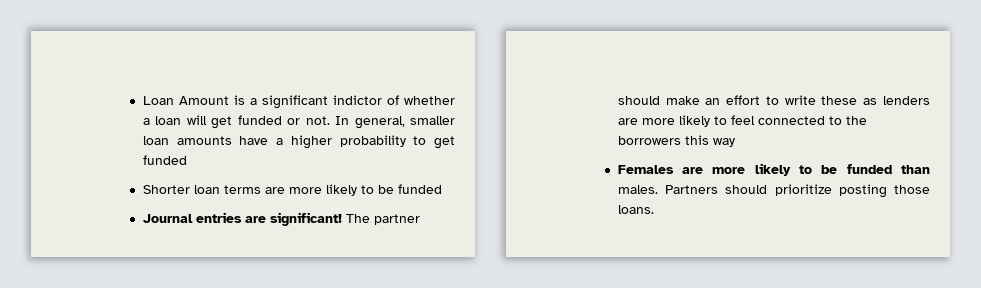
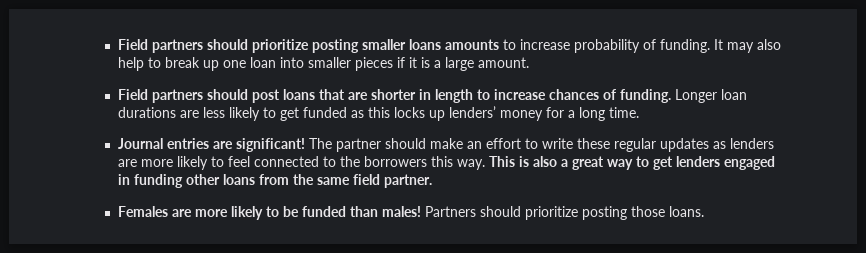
- Loan Amount is a significant indictor of whether a loan will get funded or not. In general, smaller loan amounts have a higher probability to get funded
- Shorter loan terms are more likely to be funded
+ Field partners should prioritize posting smaller loans amounts to increase probability of funding. It may also help to break up one loan into smaller pieces if it is a large amount.
+ Field partners should post loans that are shorter in length to increase chances of funding. Longer loan durations are less likely to get funded as this locks up lenders’ money for a long time.
- The partner should make an effort to write these as lenders are more likely to feel connected to the borrowers this way
+ The partner should make an effort to write these regular updates as lenders are more likely to feel connected to the borrowers this way. This is also a great way to get lenders engaged in funding other loans from the same field partner.
- Females are more likely to be funded than males.
+ Females are more likely to be funded than males!

